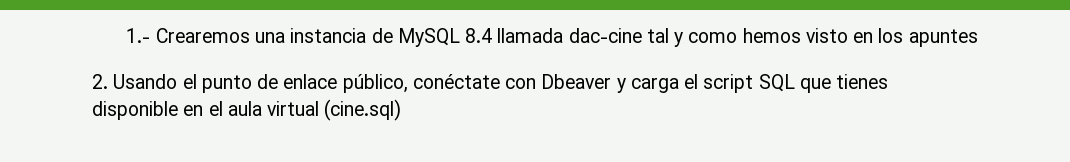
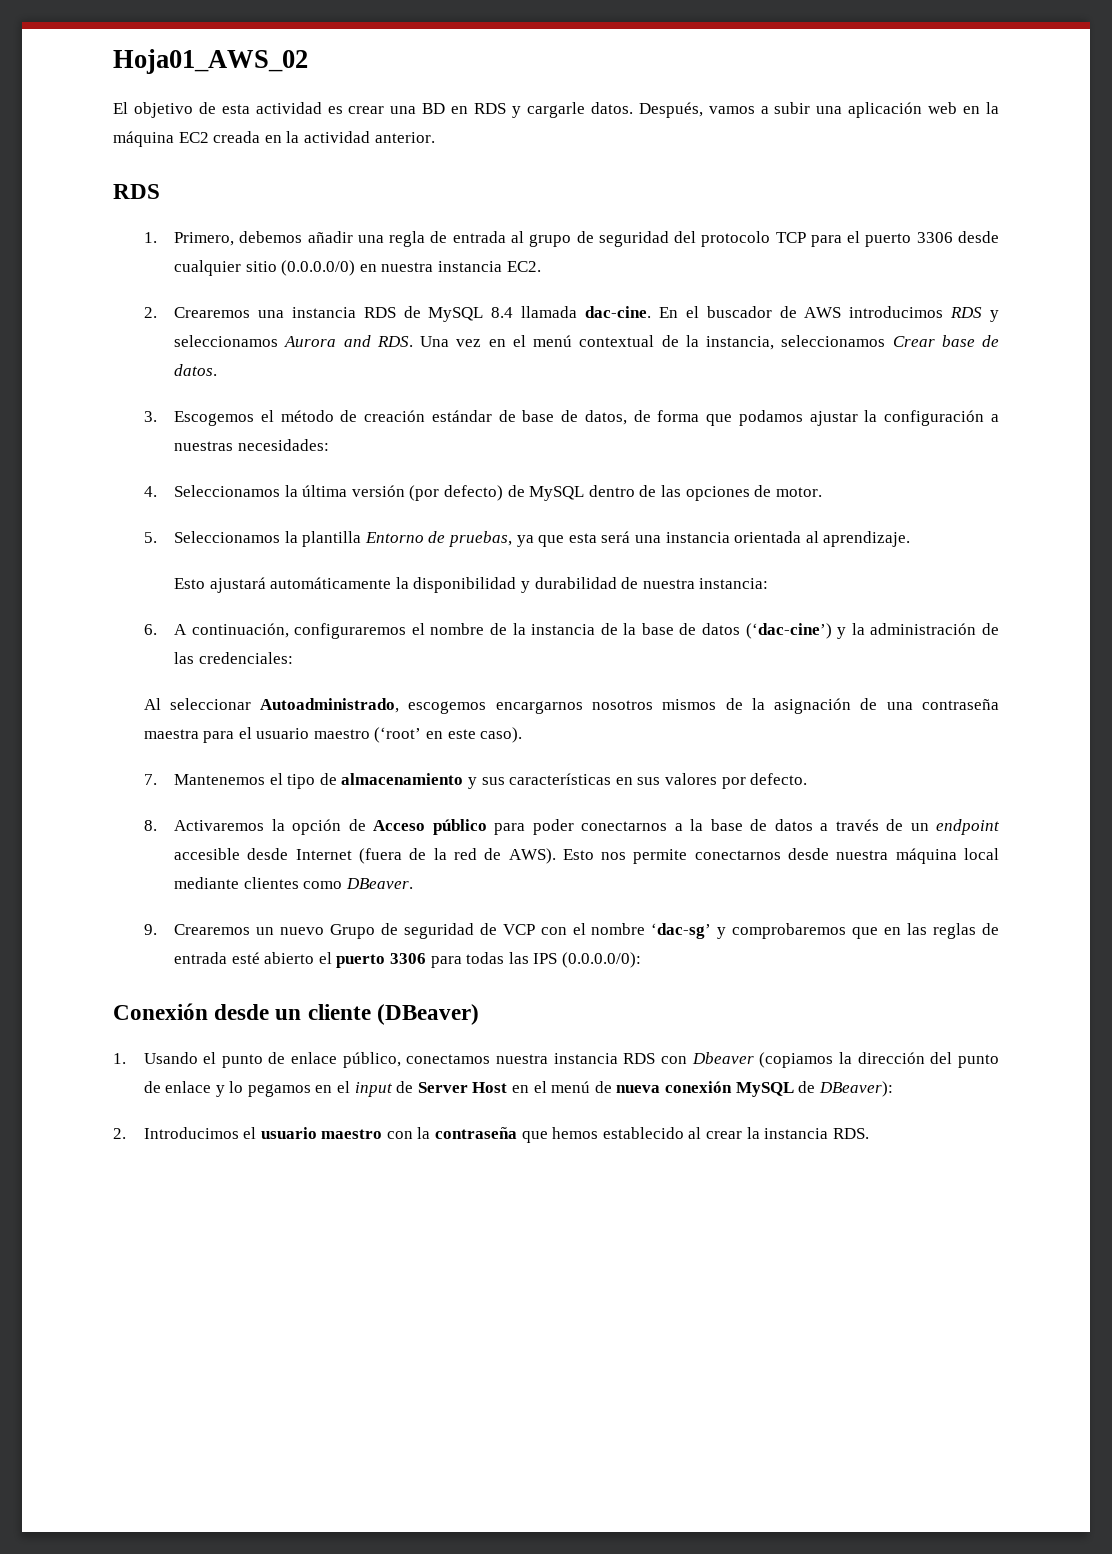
- 1.- Crearemos una instancia de MySQL 8.4 llamada dac-cine tal y como hemos visto en los apuntes
- 2. Usando el punto de enlace público, conéctate con Dbeaver y carga el script SQL que tienes disponible en el aula virtual (cine.sql)
+ Hoja01_AWS_02
+ El objetivo de esta actividad es crear una BD en RDS y cargarle datos. Después, vamos a subir una aplicación web en la máquina EC2 creada en la actividad anterior.
+ RDS
+ 1. Primero, debemos añadir una regla de entrada al grupo de seguridad del protocolo TCP para el puerto 3306 desde cualquier sitio (0.0.0.0/0) en nuestra instancia EC2.
+ 2. Crearemos una instancia RDS de MySQL 8.4 llamada dac-cine. En el buscador de AWS introducimos RDS y seleccionamos Aurora and RDS. Una vez en el menú contextual de la instancia, seleccionamos Crear base de datos.
+ 3. Escogemos el método de creación estándar de base de datos, de forma que podamos ajustar la configuración a nuestras necesidades:
+ 4. Seleccionamos la última versión (por defecto) de MySQL dentro de las opciones de motor.
+ 5. Seleccionamos la plantilla Entorno de pruebas, ya que esta será una instancia orientada al aprendizaje.
+ Esto ajustará automáticamente la disponibilidad y durabilidad de nuestra instancia:
+ 6. A continuación, configuraremos el nombre de la instancia de la base de datos (‘dac-cine’) y la administración de las credenciales:
+ Al seleccionar Autoadministrado, escogemos encargarnos nosotros mismos de la asignación de una contraseña maestra para el usuario maestro (‘root’ en este caso).
+ 7. Mantenemos el tipo de almacenamiento y sus características en sus valores por defecto.
+ 8. Activaremos la opción de Acceso público para poder conectarnos a la base de datos a través de un endpoint accesible desde Internet (fuera de la red de AWS). Esto nos permite conectarnos desde nuestra máquina local mediante clientes como DBeaver.
+ 9. Crearemos un nuevo Grupo de seguridad de VCP con el nombre ‘dac-sg’ y comprobaremos que en las reglas de entrada esté abierto el puerto 3306 para todas las IPS (0.0.0.0/0):
+ Conexión desde un cliente (DBeaver)
+ 1. Usando el punto de enlace público, conectamos nuestra instancia RDS con Dbeaver (copiamos la dirección del punto de enlace y lo pegamos en el input de Server Host en el menú de nueva conexión MySQL de DBeaver):
+ 2. Introducimos el usuario maestro con la contraseña que hemos establecido al crear la instancia RDS.

